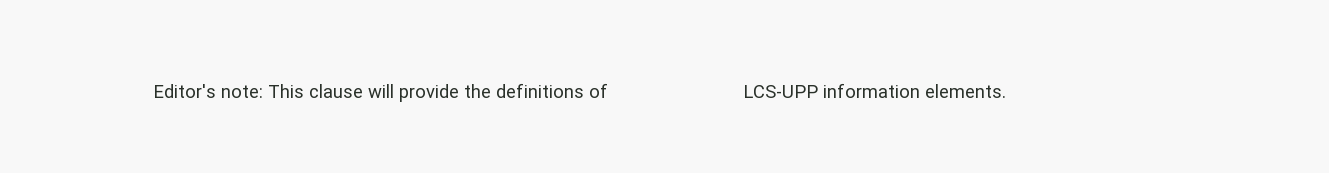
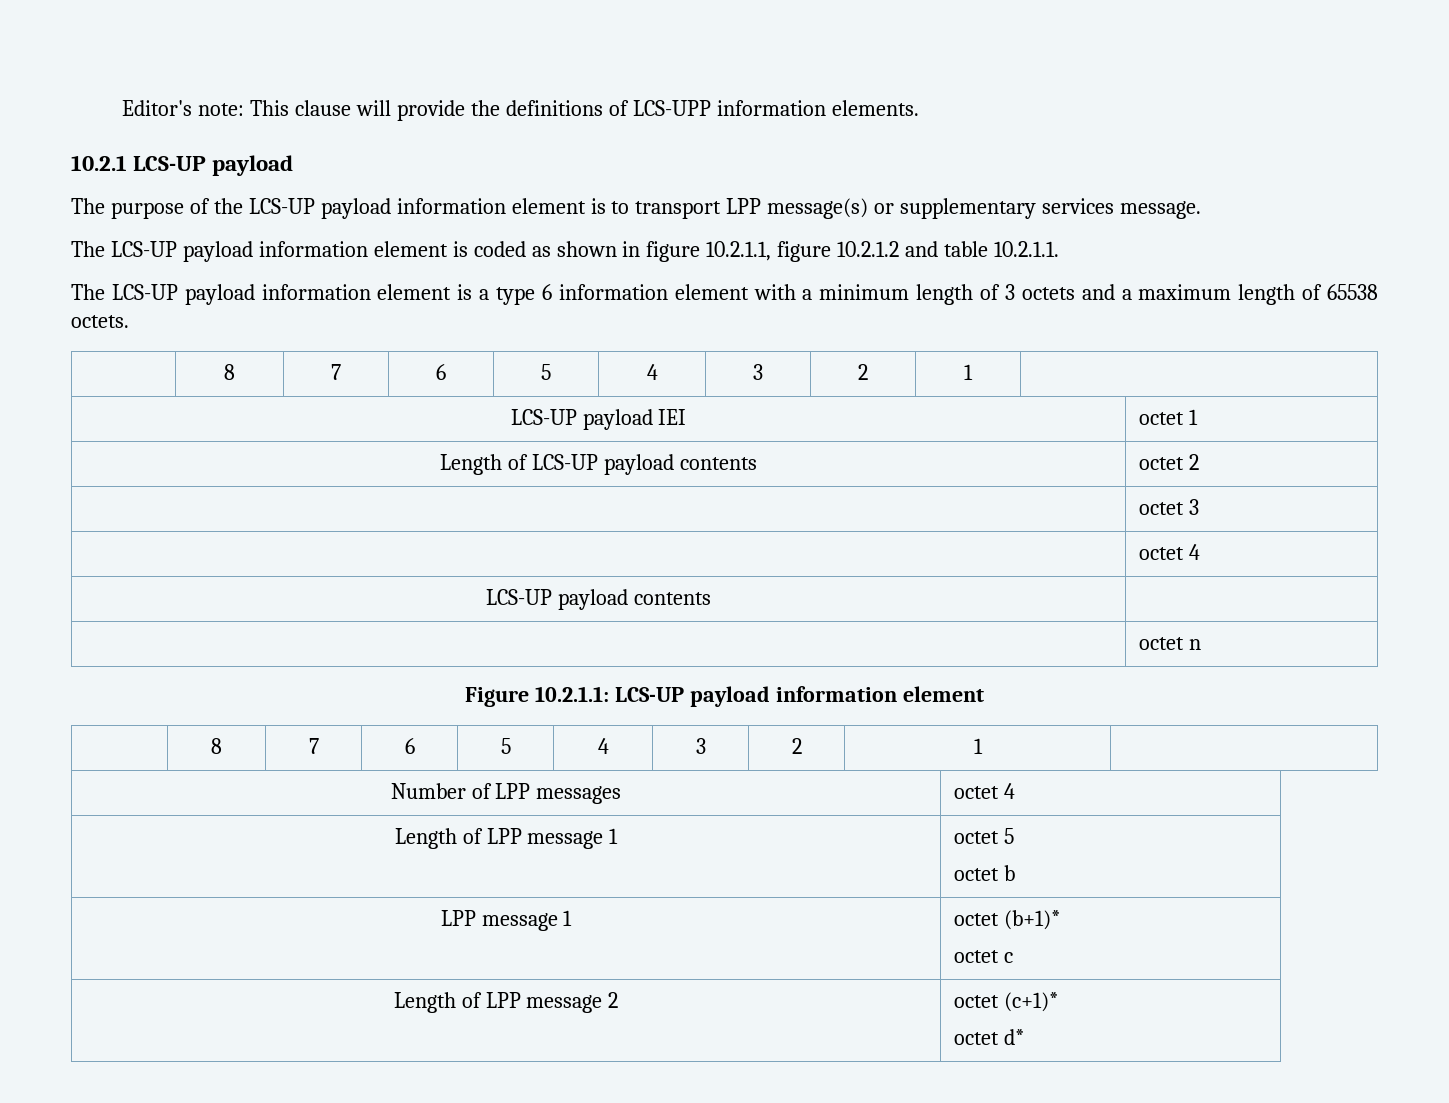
+ 10.2.1 LCS-UP payload
+ The purpose of the LCS-UP payload information element is to transport LPP message(s) or supplementary services message.
+ The LCS-UP payload information element is coded as shown in figure 10.2.1.1, figure 10.2.1.2 and table 10.2.1.1.
+ The LCS-UP payload information element is a type 6 information element with a minimum length of 3 octets and a maximum length of 65538 octets.
+ | 8 | 7 | 6 | 5 | 4 | 3 | 2 | 1 |
+ LCS-UP payload IEI | octet 1
+ Length of LCS-UP payload contents | octet 2
+ | octet 3
+ | octet 4
+ LCS-UP payload contents |
+ | octet n
+ Figure 10.2.1.1: LCS-UP payload information element
+ | 8 | 7 | 6 | 5 | 4 | 3 | 2 | 1 |
+ Number of LPP messages | octet 4
+ Length of LPP message 1 | octet 5
+ octet b
+ LPP message 1 | octet (b+1)*
+ octet c
+ Length of LPP message 2 | octet (c+1)*
+ octet d*

